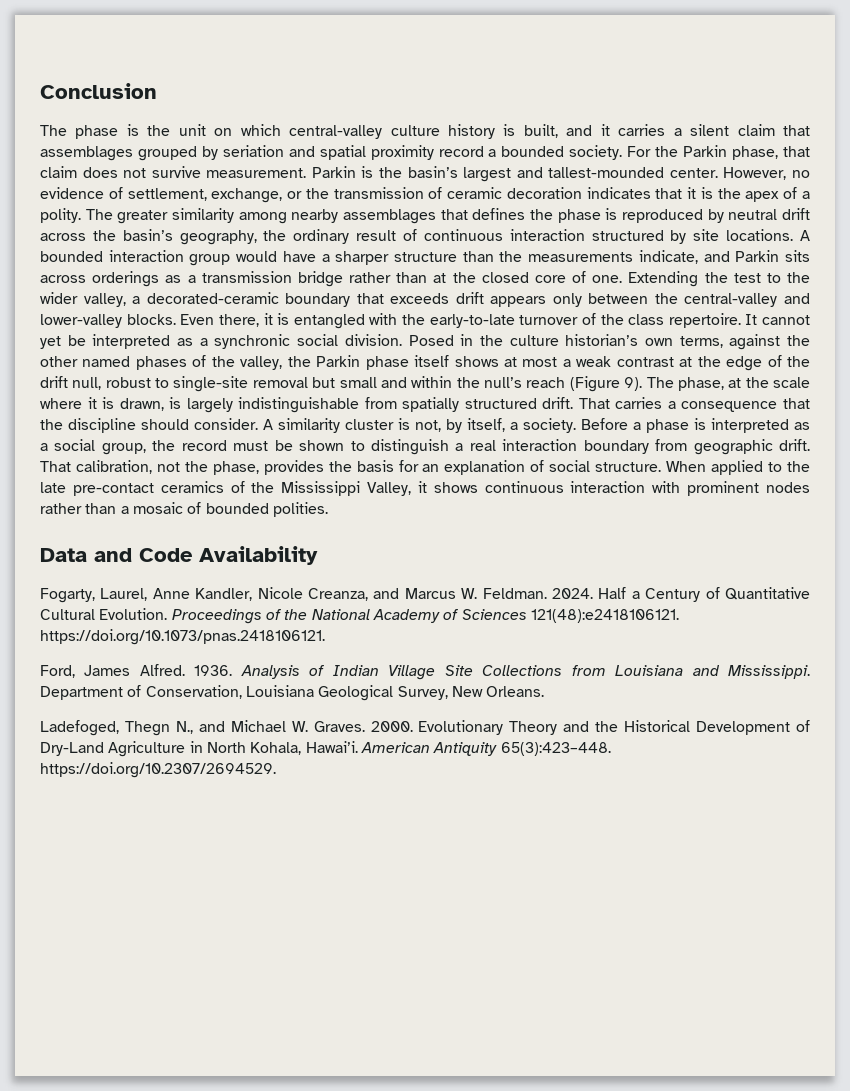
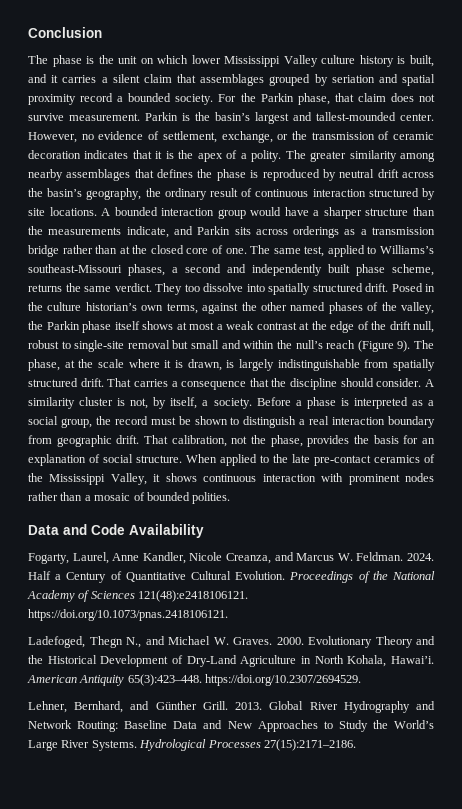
- The phase is the unit on which central-valley culture history is built, and it carries a silent claim that assemblages grouped by seriation and spatial proximity record a bounded society.
+ The phase is the unit on which lower Mississippi Valley culture history is built, and it carries a silent claim that assemblages grouped by seriation and spatial proximity record a bounded society.
- Extending the test to the wider valley, a decorated-ceramic boundary that exceeds drift appears only between the central-valley and lower-valley blocks. Even there, it is entangled with the early-to-late turnover of the class repertoire. It cannot yet be interpreted as a synchronic social division.
+ The same test, applied to Williams’s southeast-Missouri phases, a second and independently built phase scheme, returns the same verdict. They too dissolve into spatially structured drift.
- Ford, James Alfred. 1936. Analysis of Indian Village Site Collections from Louisiana and Mississippi. Department of Conservation, Louisiana Geological Survey, New Orleans.
+ Lehner, Bernhard, and Günther Grill. 2013. Global River Hydrography and Network Routing: Baseline Data and New Approaches to Study the World’s Large River Systems. Hydrological Processes 27(15):2171–2186.

